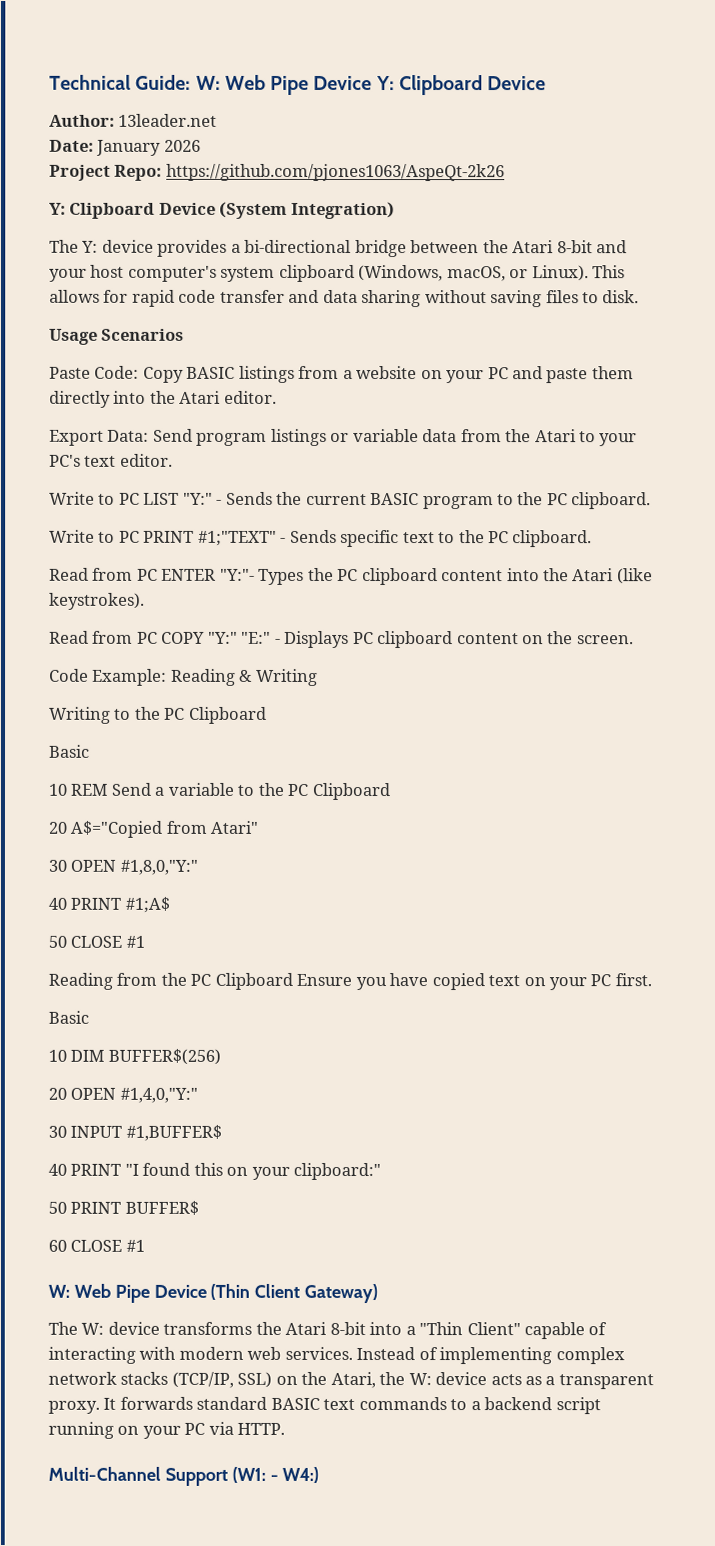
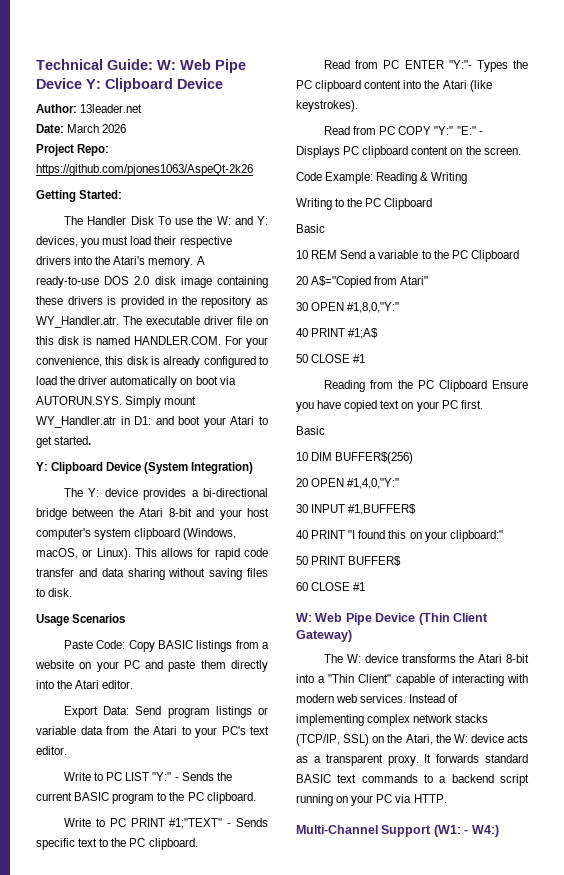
- Date: January 2026
+ Date: March 2026
+ Getting Started:
+ The Handler Disk To use the W: and Y: devices, you must load their respective drivers into the Atari's memory. A ready-to-use DOS 2.0 disk image containing these drivers is provided in the repository as WY_Handler.atr. The executable driver file on this disk is named HANDLER.COM. For your convenience, this disk is already configured to load the driver automatically on boot via AUTORUN.SYS. Simply mount WY_Handler.atr in D1: and boot your Atari to get started.

